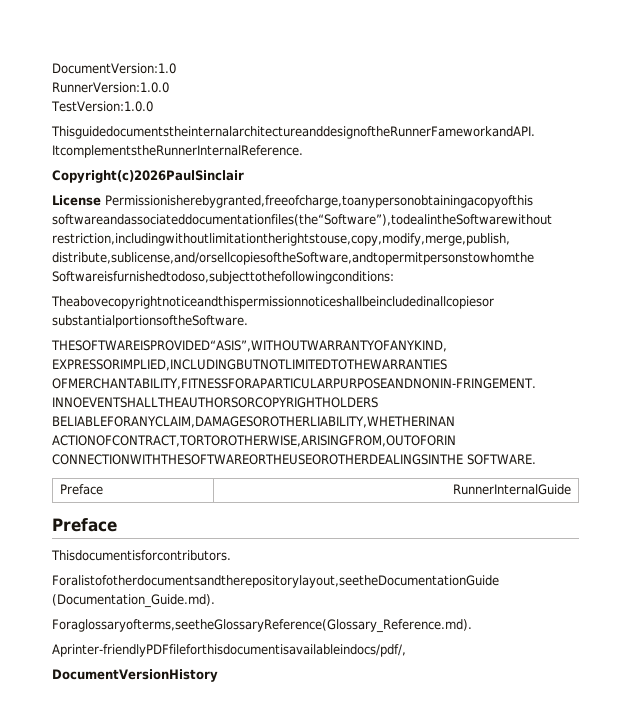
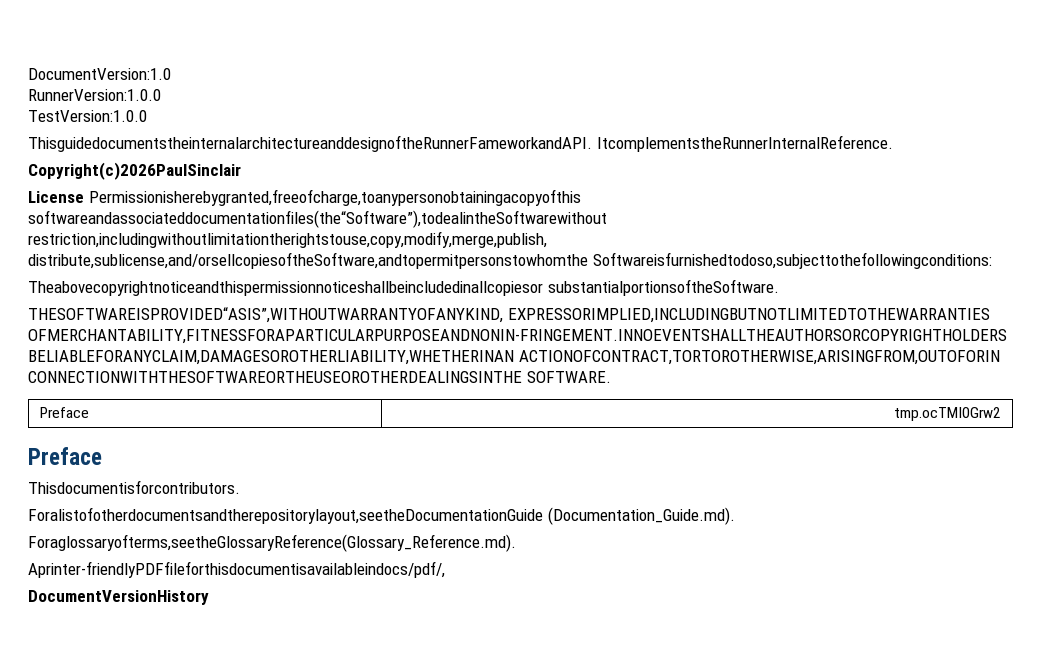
- Preface | RunnerInternalGuide
+ Preface | tmp.ocTMI0Grw2

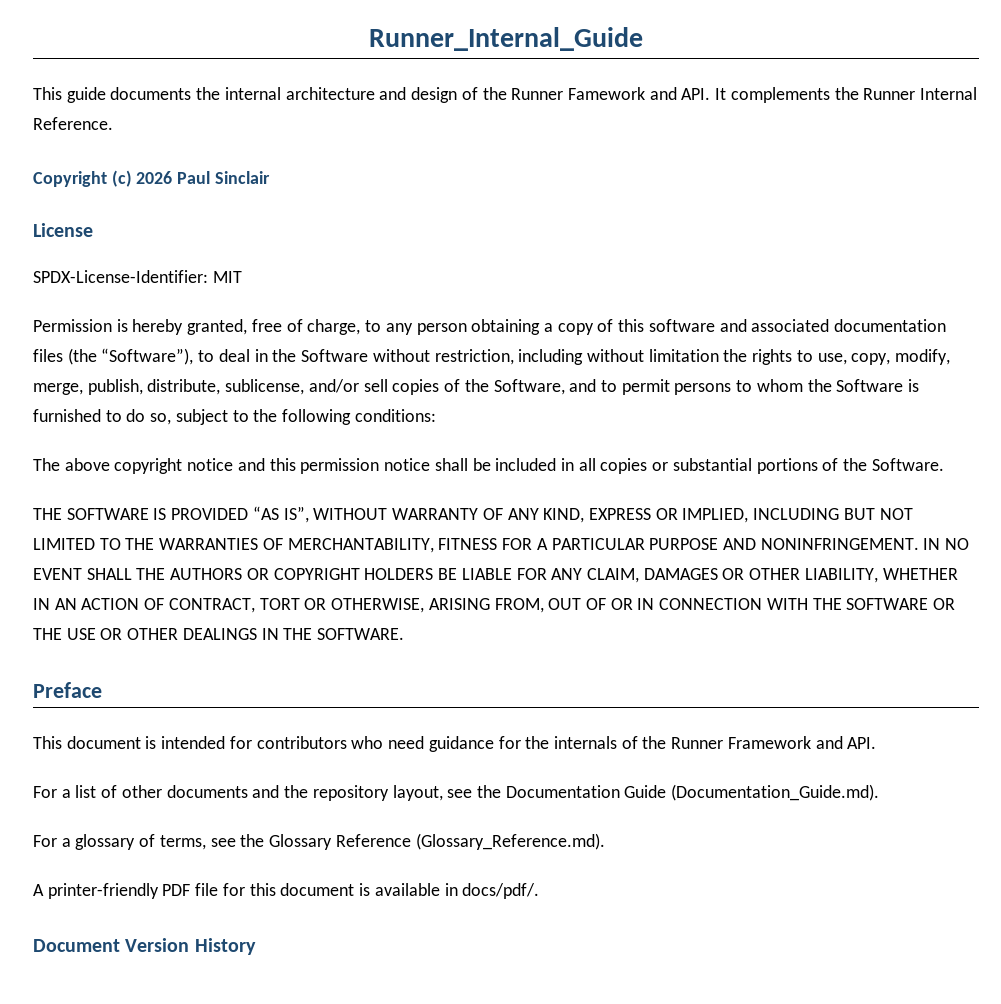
- DocumentVersion:1.0
- RunnerVersion:1.0.0
- TestVersion:1.0.0
- ThisguidedocumentstheinternalarchitectureanddesignoftheRunnerFameworkandAPI. ItcomplementstheRunnerInternalReference.
- Copyright(c)2026PaulSinclair
- License Permissionisherebygranted,freeofcharge,toanypersonobtainingacopyofthis softwareandassociateddocumentationfiles(the“Software”),todealintheSoftwarewithout restriction,includingwithoutlimitationtherightstouse,copy,modify,merge,publish, distribute,sublicense,and/orsellcopiesoftheSoftware,andtopermitpersonstowhomthe Softwareisfurnishedtodoso,subjecttothefollowingconditions:
- Theabovecopyrightnoticeandthispermissionnoticeshallbeincludedinallcopiesor substantialportionsoftheSoftware.
- THESOFTWAREISPROVIDED“ASIS”,WITHOUTWARRANTYOFANYKIND, EXPRESSORIMPLIED,INCLUDINGBUTNOTLIMITEDTOTHEWARRANTIES OFMERCHANTABILITY,FITNESSFORAPARTICULARPURPOSEANDNONIN-FRINGEMENT.INNOEVENTSHALLTHEAUTHORSORCOPYRIGHTHOLDERS BELIABLEFORANYCLAIM,DAMAGESOROTHERLIABILITY,WHETHERINAN ACTIONOFCONTRACT,TORTOROTHERWISE,ARISINGFROM,OUTOFORIN CONNECTIONWITHTHESOFTWAREORTHEUSEOROTHERDEALINGSINTHE SOFTWARE.
+ Runner_Internal_Guide
+ This guide documents the internal architecture and design of the Runner Famework and API. It complements the Runner Internal Reference.
+ Copyright (c) 2026 Paul Sinclair
+ License
+ SPDX-License-Identifier: MIT
+ Permission is hereby granted, free of charge, to any person obtaining a copy of this software and associated documentation files (the “Software”), to deal in the Software without restriction, including without limitation the rights to use, copy, modify, merge, publish, distribute, sublicense, and/or sell copies of the Software, and to permit persons to whom the Software is furnished to do so, subject to the following conditions:
+ The above copyright notice and this permission notice shall be included in all copies or substantial portions of the Software.
+ THE SOFTWARE IS PROVIDED “AS IS”, WITHOUT WARRANTY OF ANY KIND, EXPRESS OR IMPLIED, INCLUDING BUT NOT LIMITED TO THE WARRANTIES OF MERCHANTABILITY, FITNESS FOR A PARTICULAR PURPOSE AND NONINFRINGEMENT. IN NO EVENT SHALL THE AUTHORS OR COPYRIGHT HOLDERS BE LIABLE FOR ANY CLAIM, DAMAGES OR OTHER LIABILITY, WHETHER IN AN ACTION OF CONTRACT, TORT OR OTHERWISE, ARISING FROM, OUT OF OR IN CONNECTION WITH THE SOFTWARE OR THE USE OR OTHER DEALINGS IN THE SOFTWARE.
- Preface | tmp.ocTMI0Grw2
- Thisdocumentisforcontributors.
- Foralistofotherdocumentsandtherepositorylayout,seetheDocumentationGuide (Documentation_Guide.md).
- Foraglossaryofterms,seetheGlossaryReference(Glossary_Reference.md).
- Aprinter-friendlyPDFfileforthisdocumentisavailableindocs/pdf/,
- DocumentVersionHistory
+ This document is intended for contributors who need guidance for the internals of the Runner Framework and API.
+ For a list of other documents and the repository layout, see the Documentation Guide (Documentation_Guide.md).
+ For a glossary of terms, see the Glossary Reference (Glossary_Reference.md).
+ A printer-friendly PDF file for this document is available in docs/pdf/.
+ Document Version History

